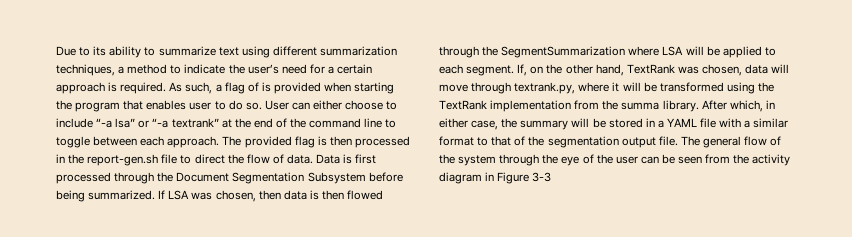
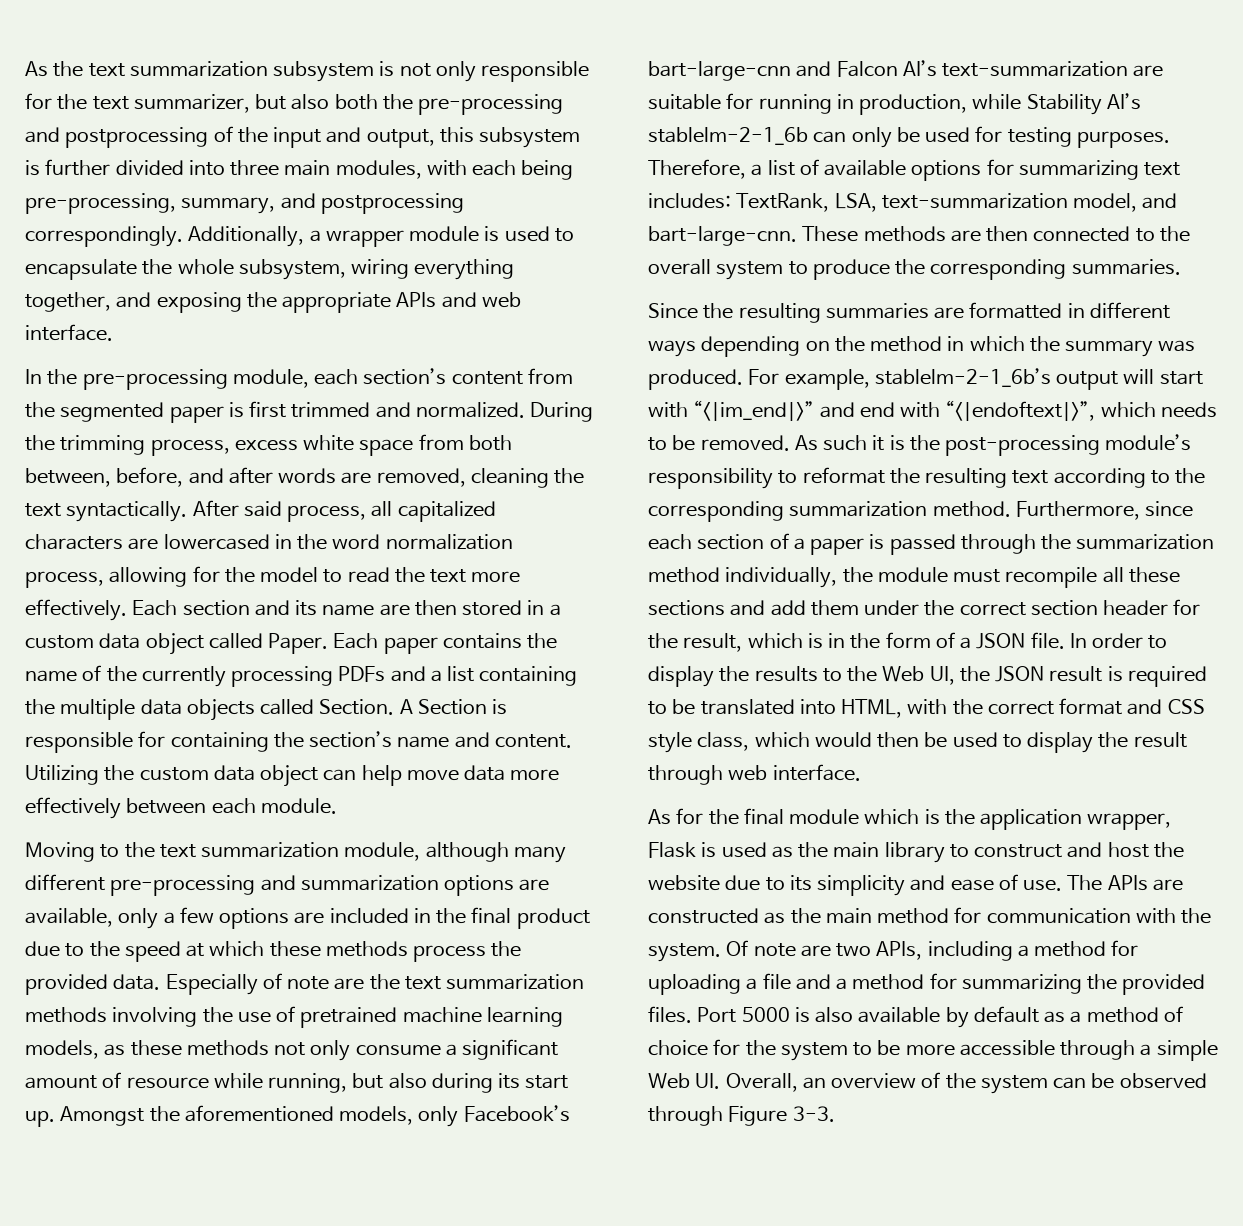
- Due to its ability to summarize text using different summarization techniques, a method to indicate the user’s need for a certain approach is required. As such, a flag of is provided when starting the program that enables user to do so. User can either choose to include “-a lsa” or “-a textrank” at the end of the command line to toggle between each approach. The provided flag is then processed in the report-gen.sh file to direct the flow of data. Data is first processed through the Document Segmentation Subsystem before being summarized. If LSA was chosen, then data is then flowed through the SegmentSummarization where LSA will be applied to each segment. If, on the other hand, TextRank was chosen, data will move through textrank.py, where it will be transformed using the TextRank implementation from the summa library. After which, in either case, the summary will be stored in a YAML file with a similar format to that of the segmentation output file. The general flow of the system through the eye of the user can be seen from the activity diagram in Figure 3-3
+ As the text summarization subsystem is not only responsible for the text summarizer, but also both the pre-processing and postprocessing of the input and output, this subsystem is further divided into three main modules, with each being pre-processing, summary, and postprocessing correspondingly. Additionally, a wrapper module is used to encapsulate the whole subsystem, wiring everything together, and exposing the appropriate APIs and web interface.
+ In the pre-processing module, each section’s content from the segmented paper is first trimmed and normalized. During the trimming process, excess white space from both between, before, and after words are removed, cleaning the text syntactically. After said process, all capitalized characters are lowercased in the word normalization process, allowing for the model to read the text more effectively. Each section and its name are then stored in a custom data object called Paper. Each paper contains the name of the currently processing PDFs and a list containing the multiple data objects called Section. A Section is responsible for containing the section’s name and content. Utilizing the custom data object can help move data more effectively between each module.
+ Moving to the text summarization module, although many different pre-processing and summarization options are available, only a few options are included in the final product due to the speed at which these methods process the provided data. Especially of note are the text summarization methods involving the use of pretrained machine learning models, as these methods not only consume a significant amount of resource while running, but also during its start up. Amongst the aforementioned models, only Facebook’s bart-large-cnn and Falcon AI’s text-summarization are suitable for running in production, while Stability AI’s stablelm-2-1_6b can only be used for testing purposes. Therefore, a list of available options for summarizing text includes: TextRank, LSA, text-summarization model, and bart-large-cnn. These methods are then connected to the overall system to produce the corresponding summaries.
+ Since the resulting summaries are formatted in different ways depending on the method in which the summary was produced. For example, stablelm-2-1_6b’s output will start with “<|im_end|>” and end with “<|endoftext|>”, which needs to be removed. As such it is the post-processing module’s responsibility to reformat the resulting text according to the corresponding summarization method. Furthermore, since each section of a paper is passed through the summarization method individually, the module must recompile all these sections and add them under the correct section header for the result, which is in the form of a JSON file. In order to display the results to the Web UI, the JSON result is required to be translated into HTML, with the correct format and CSS style class, which would then be used to display the result through web interface.
+ As for the final module which is the application wrapper, Flask is used as the main library to construct and host the website due to its simplicity and ease of use. The APIs are constructed as the main method for communication with the system. Of note are two APIs, including a method for uploading a file and a method for summarizing the provided files. Port 5000 is also available by default as a method of choice for the system to be more accessible through a simple Web UI. Overall, an overview of the system can be observed through Figure 3-3.

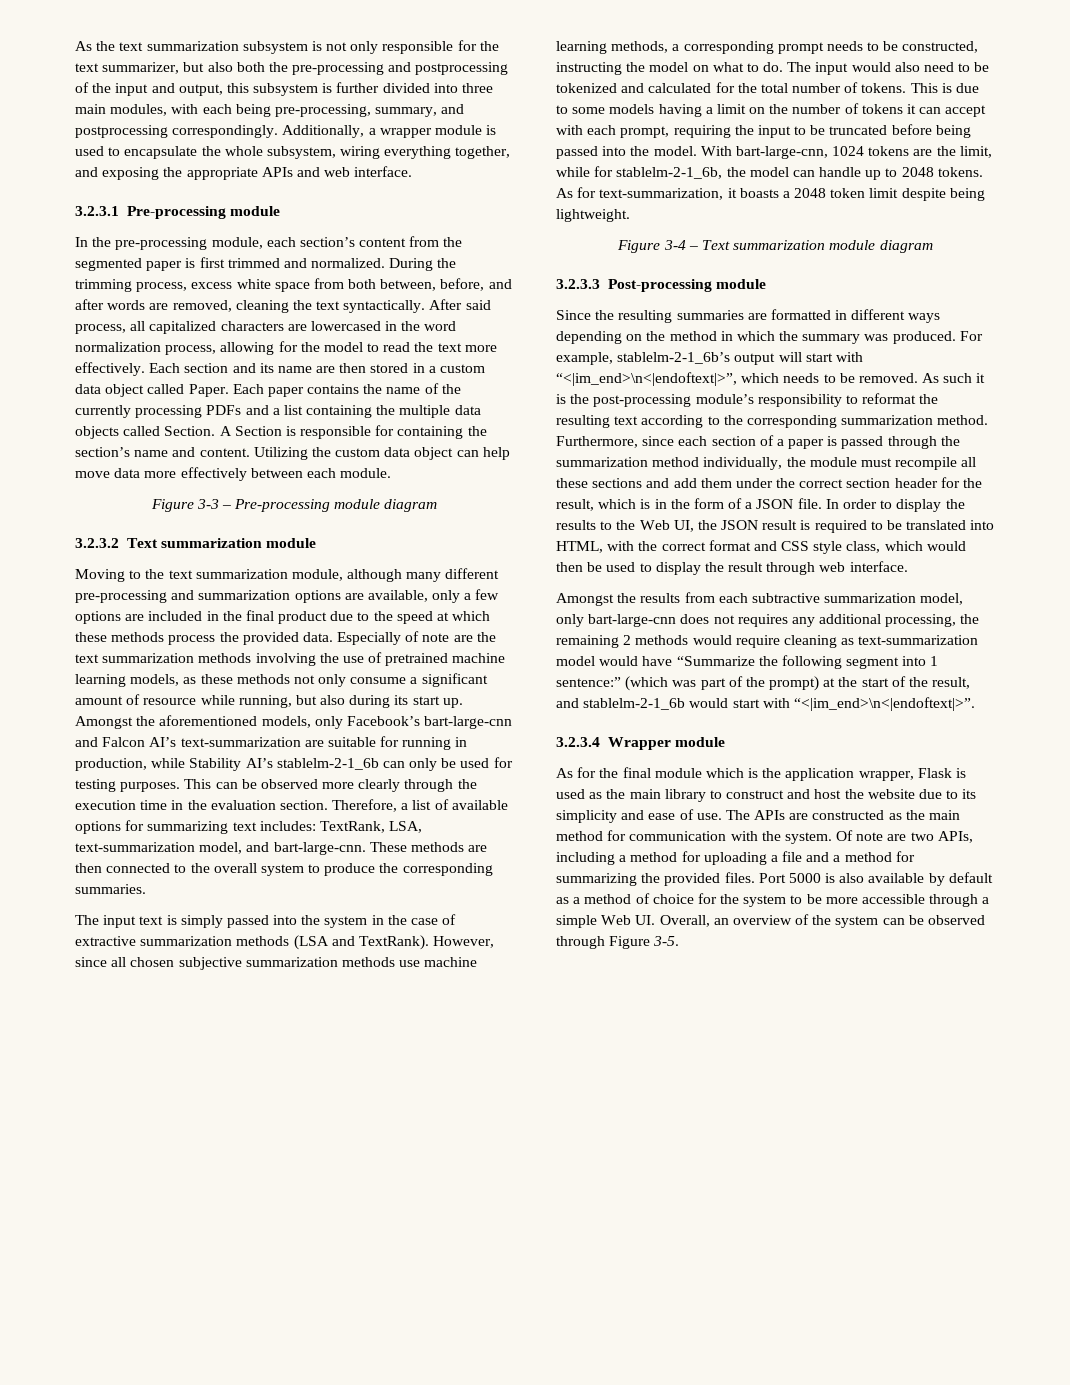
+ 3.2.3.1 Pre-processing module
+ Figure 3-3 – Pre-processing module diagram
+ 3.2.3.2 Text summarization module
+ This can be observed more clearly through the execution time in the evaluation section.
+ The input text is simply passed into the system in the case of extractive summarization methods (LSA and TextRank). However, since all chosen subjective summarization methods use machine learning methods, a corresponding prompt needs to be constructed, instructing the model on what to do. The input would also need to be tokenized and calculated for the total number of tokens. This is due to some models having a limit on the number of tokens it can accept with each prompt, requiring the input to be truncated before being passed into the model. With bart-large-cnn, 1024 tokens are the limit, while for stablelm-2-1_6b, the model can handle up to 2048 tokens. As for text-summarization, it boasts a 2048 token limit despite being lightweight.
+ Figure 3-4 – Text summarization module diagram
+ 3.2.3.3 Post-processing module
- For example, stablelm-2-1_6b’s output will start with “<|im_end|>” and end with “<|endoftext|>”, which needs to be removed.
+ For example, stablelm-2-1_6b’s output will start with “<|im_end>\n<|endoftext|>”, which needs to be removed.
+ Amongst the results from each subtractive summarization model, only bart-large-cnn does not requires any additional processing, the remaining 2 methods would require cleaning as text-summarization model would have “Summarize the following segment into 1 sentence:” (which was part of the prompt) at the start of the result, and stablelm-2-1_6b would start with “<|im_end>\n<|endoftext|>”.
+ 3.2.3.4 Wrapper module
- Port 5000 is also available by default as a method of choice for the system to be more accessible through a simple Web UI. Overall, an overview of the system can be observed through Figure 3-3.
+ Port 5000 is also available by default as a method of choice for the system to be more accessible through a simple Web UI. Overall, an overview of the system can be observed through Figure 3-5.

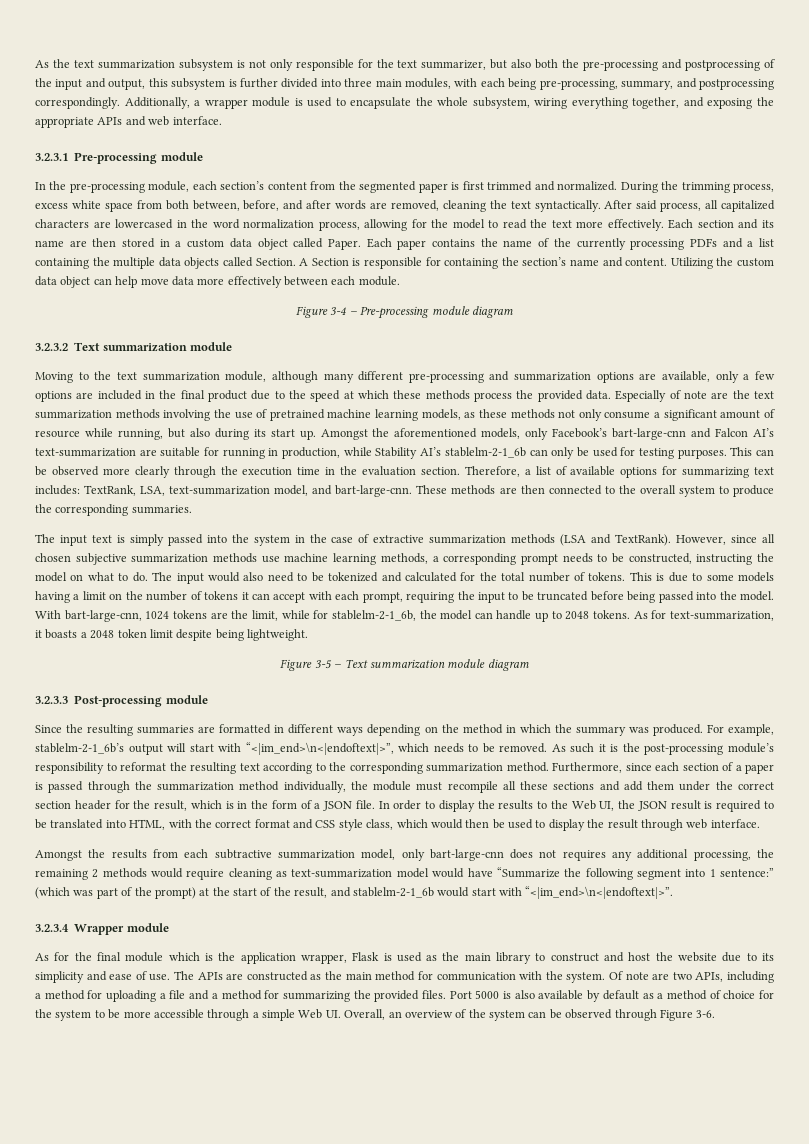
- Figure 3-3 – Pre-processing module diagram
+ Figure 3-4 – Pre-processing module diagram
- Figure 3-4 – Text summarization module diagram
+ Figure 3-5 – Text summarization module diagram
- Port 5000 is also available by default as a method of choice for the system to be more accessible through a simple Web UI. Overall, an overview of the system can be observed through Figure 3-5.
+ Port 5000 is also available by default as a method of choice for the system to be more accessible through a simple Web UI. Overall, an overview of the system can be observed through Figure 3-6.

